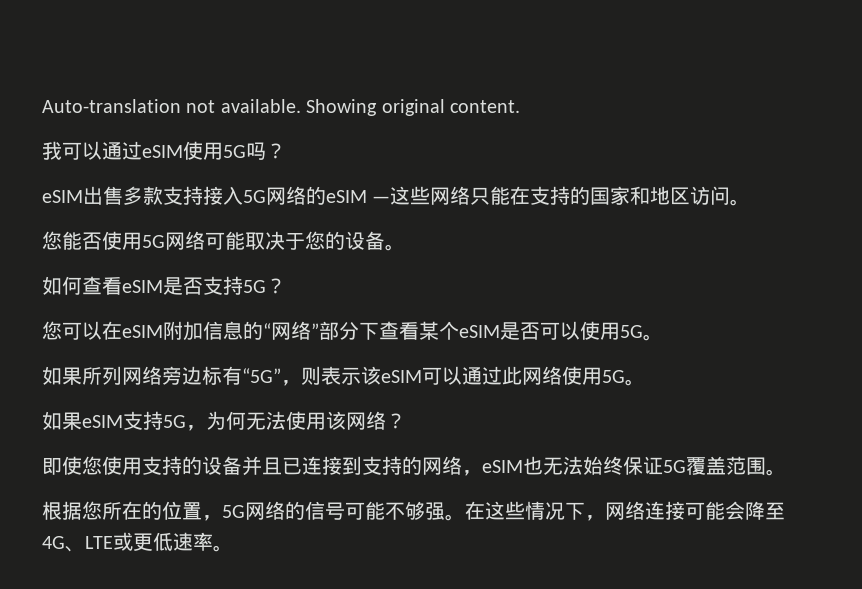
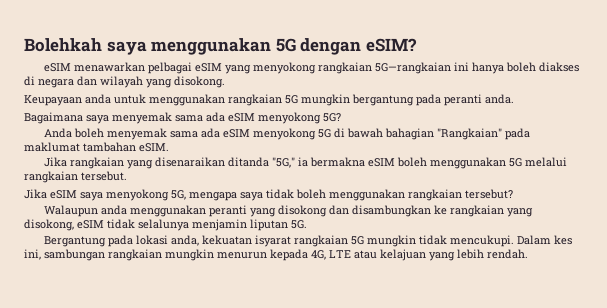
- Auto-translation not available. Showing original content.
- 我可以通过eSIM使用5G吗？
- eSIM出售多款支持接入5G网络的eSIM —这些网络只能在支持的国家和地区访问。
- 您能否使用5G网络可能取决于您的设备。
- 如何查看eSIM是否支持5G？
- 您可以在eSIM附加信息的“网络”部分下查看某个eSIM是否可以使用5G。
- 如果所列网络旁边标有“5G”，则表示该eSIM可以通过此网络使用5G。
- 如果eSIM支持5G，为何无法使用该网络？
- 即使您使用支持的设备并且已连接到支持的网络，eSIM也无法始终保证5G覆盖范围。
- 根据您所在的位置，5G网络的信号可能不够强。在这些情况下，网络连接可能会降至4G、LTE或更低速率。
+ Bolehkah saya menggunakan 5G dengan eSIM?
+ eSIM menawarkan pelbagai eSIM yang menyokong rangkaian 5G—rangkaian ini hanya boleh diakses di negara dan wilayah yang disokong.
+ Keupayaan anda untuk menggunakan rangkaian 5G mungkin bergantung pada peranti anda.
+ Bagaimana saya menyemak sama ada eSIM menyokong 5G?
+ Anda boleh menyemak sama ada eSIM menyokong 5G di bawah bahagian "Rangkaian" pada maklumat tambahan eSIM.
+ Jika rangkaian yang disenaraikan ditanda "5G," ia bermakna eSIM boleh menggunakan 5G melalui rangkaian tersebut.
+ Jika eSIM saya menyokong 5G, mengapa saya tidak boleh menggunakan rangkaian tersebut?
+ Walaupun anda menggunakan peranti yang disokong dan disambungkan ke rangkaian yang disokong, eSIM tidak selalunya menjamin liputan 5G.
+ Bergantung pada lokasi anda, kekuatan isyarat rangkaian 5G mungkin tidak mencukupi. Dalam kes ini, sambungan rangkaian mungkin menurun kepada 4G, LTE atau kelajuan yang lebih rendah.

